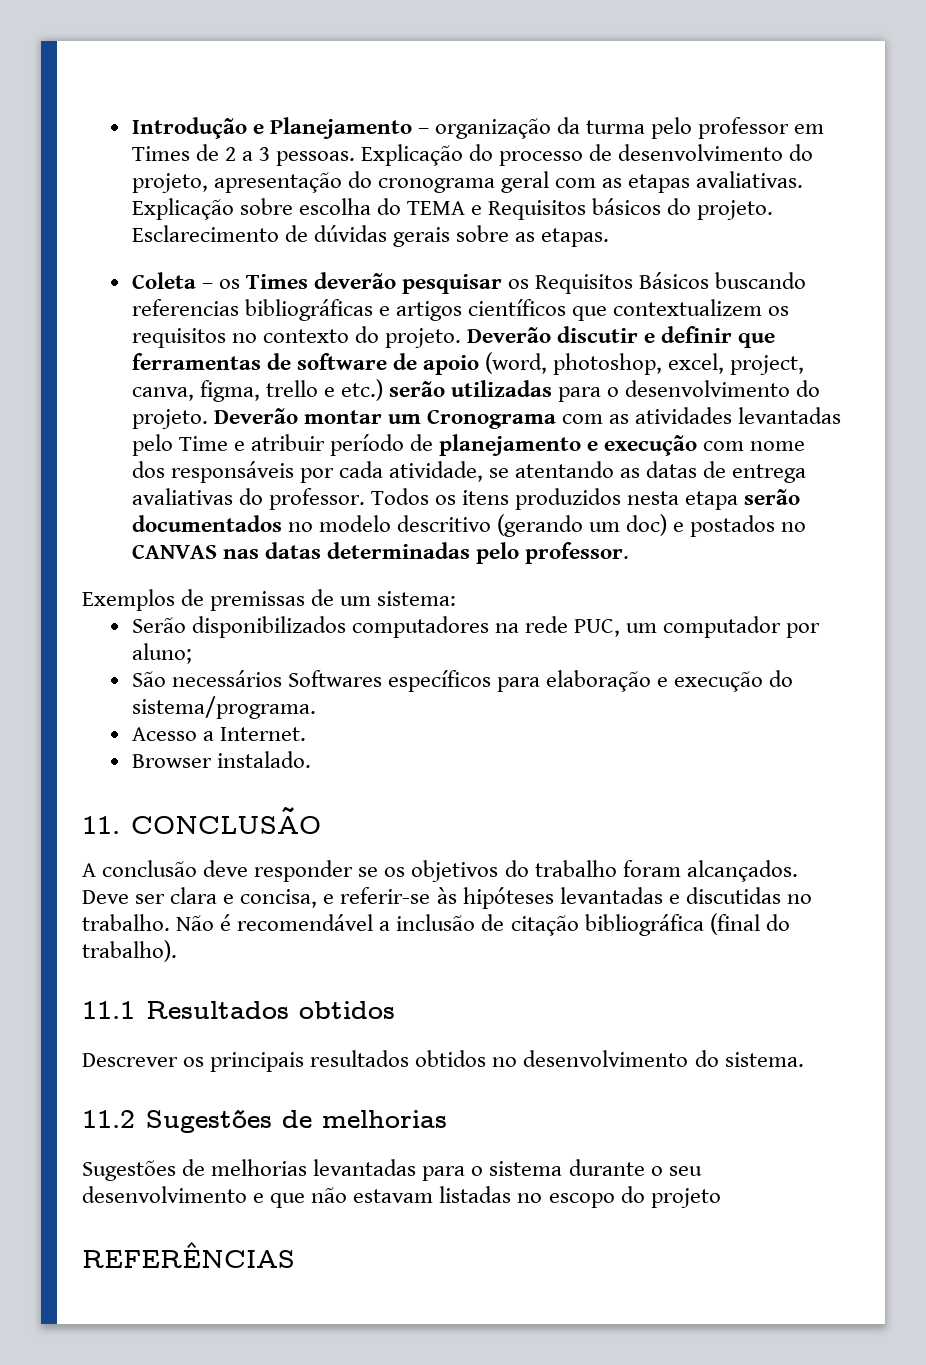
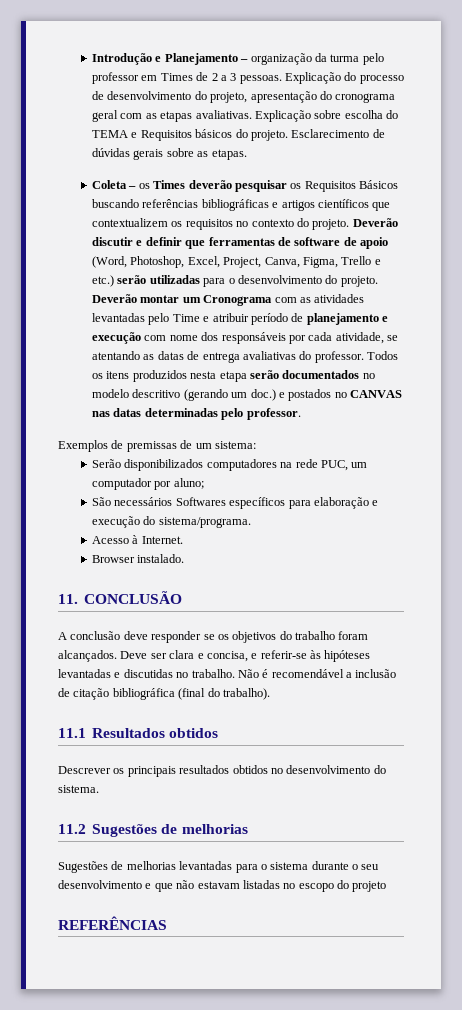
- Coleta – os Times deverão pesquisar os Requisitos Básicos buscando referencias bibliográficas e artigos científicos que contextualizem os requisitos no contexto do projeto.
+ Coleta – os Times deverão pesquisar os Requisitos Básicos buscando referências bibliográficas e artigos científicos que contextualizem os requisitos no contexto do projeto.
- Deverão discutir e definir que ferramentas de software de apoio (word, photoshop, excel, project, canva, figma, trello e etc.) serão utilizadas para o desenvolvimento do projeto.
+ Deverão discutir e definir que ferramentas de software de apoio (Word, Photoshop, Excel, Project, Canva, Figma, Trello e etc.) serão utilizadas para o desenvolvimento do projeto.
- Todos os itens produzidos nesta etapa serão documentados no modelo descritivo (gerando um doc) e postados no CANVAS nas datas determinadas pelo professor.
+ Todos os itens produzidos nesta etapa serão documentados no modelo descritivo (gerando um doc.) e postados no CANVAS nas datas determinadas pelo professor.
- Acesso a Internet.
+ Acesso à Internet.

